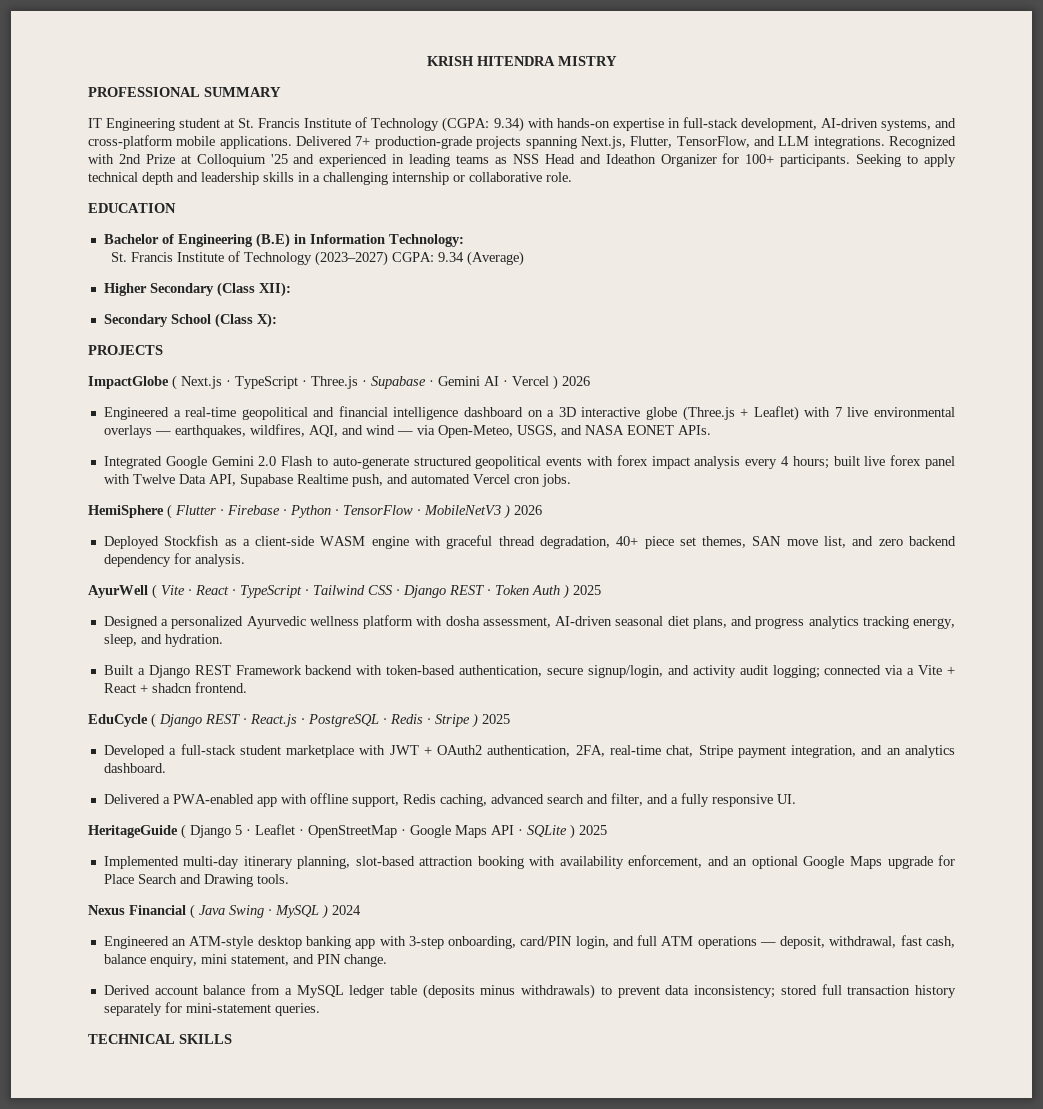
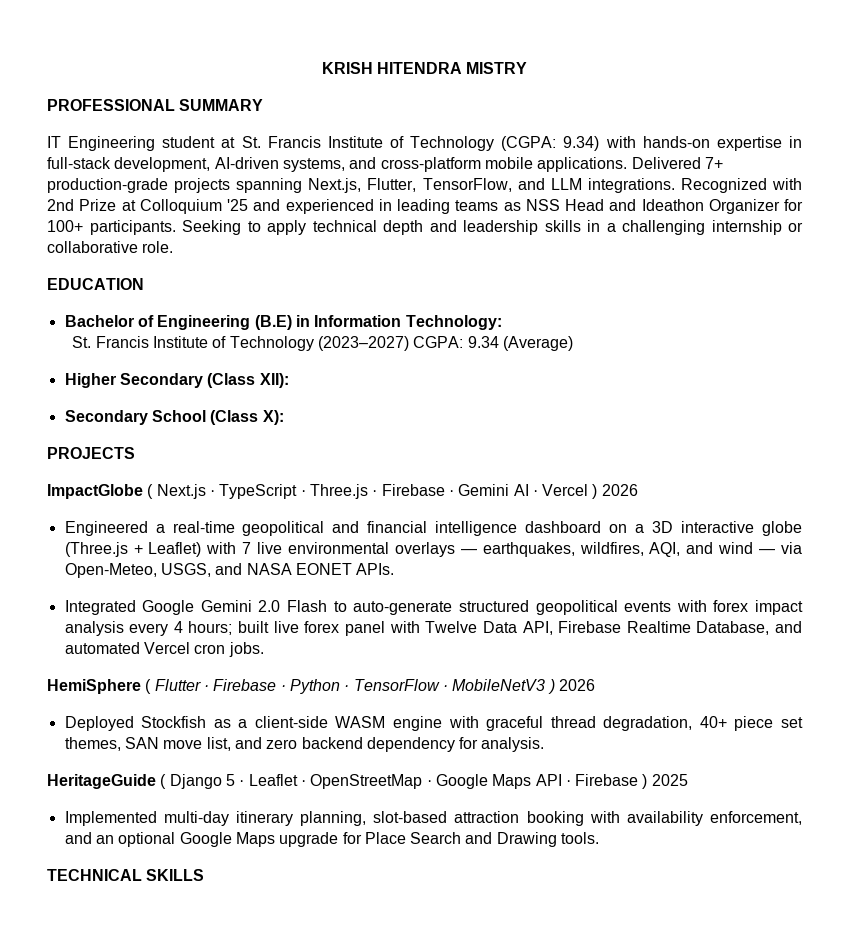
- ImpactGlobe ( Next.js · TypeScript · Three.js · Supabase · Gemini AI · Vercel ) 2026
+ ImpactGlobe ( Next.js · TypeScript · Three.js · Firebase · Gemini AI · Vercel ) 2026
- Integrated Google Gemini 2.0 Flash to auto-generate structured geopolitical events with forex impact analysis every 4 hours; built live forex panel with Twelve Data API, Supabase Realtime push, and automated Vercel cron jobs.
+ Integrated Google Gemini 2.0 Flash to auto-generate structured geopolitical events with forex impact analysis every 4 hours; built live forex panel with Twelve Data API, Firebase Realtime Database, and automated Vercel cron jobs.
- AyurWell ( Vite · React · TypeScript · Tailwind CSS · Django REST · Token Auth ) 2025
- Designed a personalized Ayurvedic wellness platform with dosha assessment, AI-driven seasonal diet plans, and progress analytics tracking energy, sleep, and hydration.
- Built a Django REST Framework backend with token-based authentication, secure signup/login, and activity audit logging; connected via a Vite + React + shadcn frontend.
- EduCycle ( Django REST · React.js · PostgreSQL · Redis · Stripe ) 2025
- Developed a full-stack student marketplace with JWT + OAuth2 authentication, 2FA, real-time chat, Stripe payment integration, and an analytics dashboard.
- Delivered a PWA-enabled app with offline support, Redis caching, advanced search and filter, and a fully responsive UI.
- HeritageGuide ( Django 5 · Leaflet · OpenStreetMap · Google Maps API · SQLite ) 2025
+ HeritageGuide ( Django 5 · Leaflet · OpenStreetMap · Google Maps API · Firebase ) 2025
- Nexus Financial ( Java Swing · MySQL ) 2024
- Engineered an ATM-style desktop banking app with 3-step onboarding, card/PIN login, and full ATM operations — deposit, withdrawal, fast cash, balance enquiry, mini statement, and PIN change.
- Derived account balance from a MySQL ledger table (deposits minus withdrawals) to prevent data inconsistency; stored full transaction history separately for mini-statement queries.

